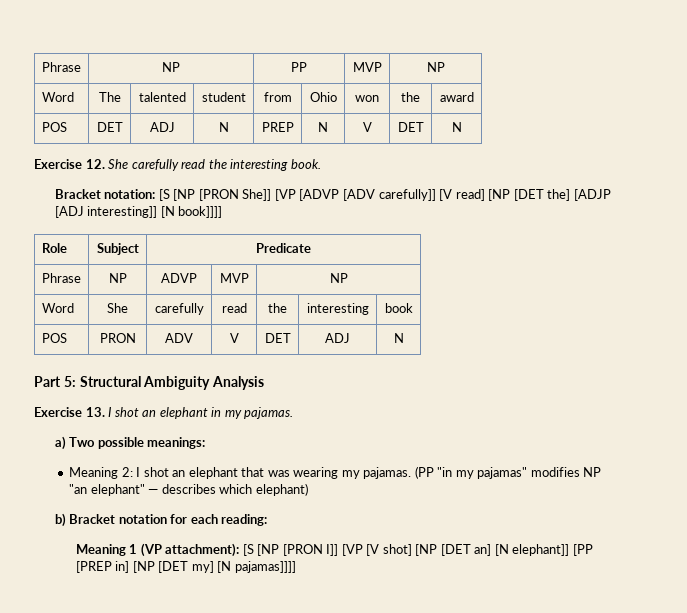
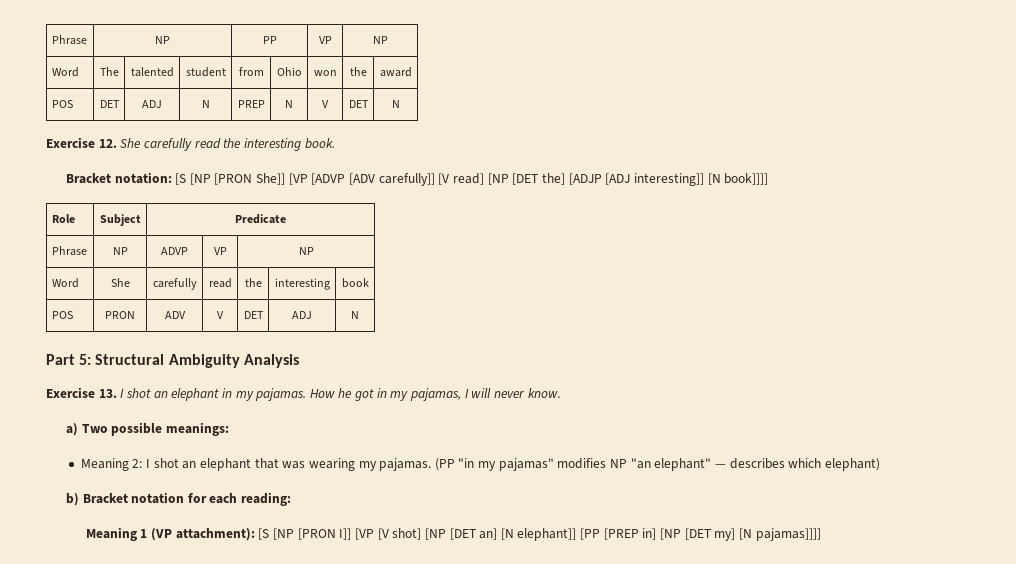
- Phrase | NP | PP | MVP | NP
+ Phrase | NP | PP | VP | NP
- Phrase | NP | ADVP | MVP | NP
+ Phrase | NP | ADVP | VP | NP
+ How he got in my pajamas, I will never know.

